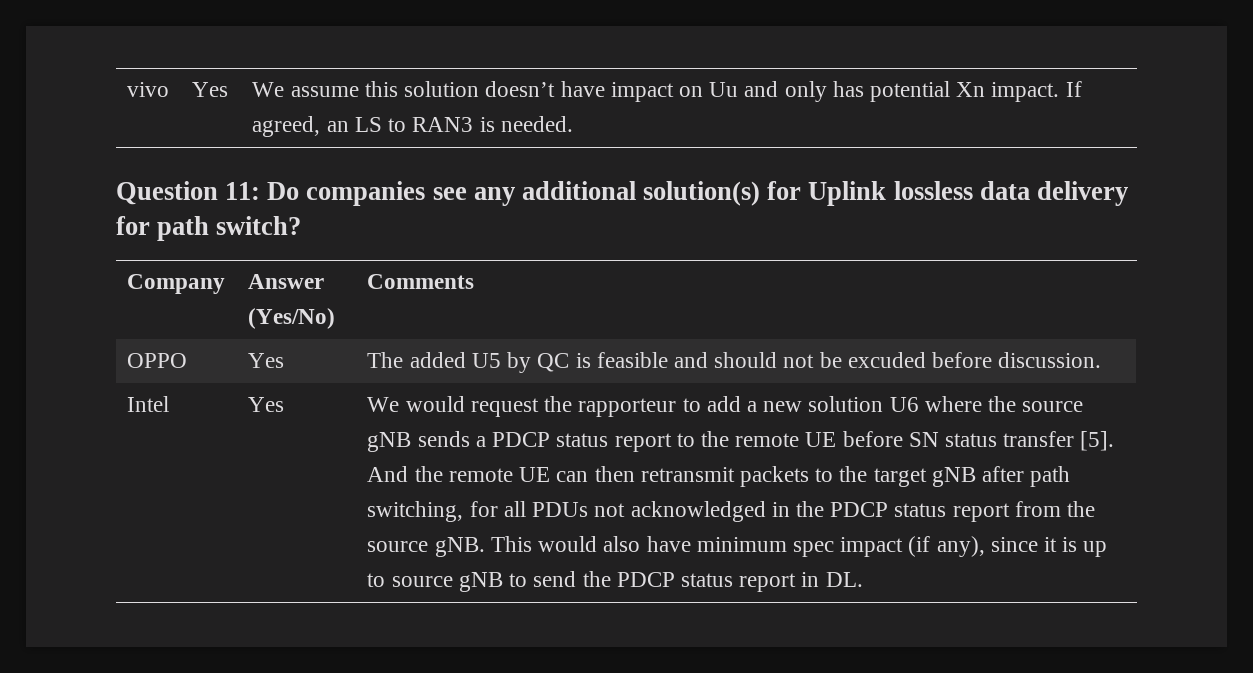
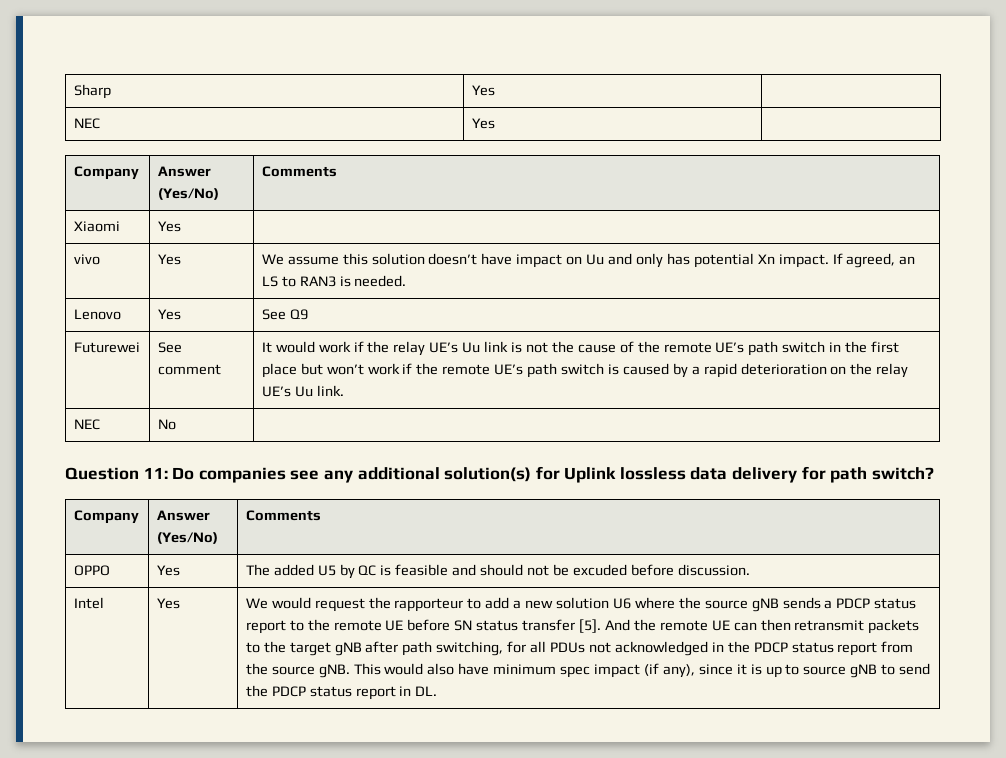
+ Sharp | Yes |
+ NEC | Yes |
+ Company | Answer (Yes/No) | Comments
+ Xiaomi | Yes |
+ Lenovo | Yes | See Q9
+ Futurewei | See comment | It would work if the relay UE’s Uu link is not the cause of the remote UE’s path switch in the first place but won’t work if the remote UE’s path switch is caused by a rapid deterioration on the relay UE’s Uu link.
+ NEC | No |

